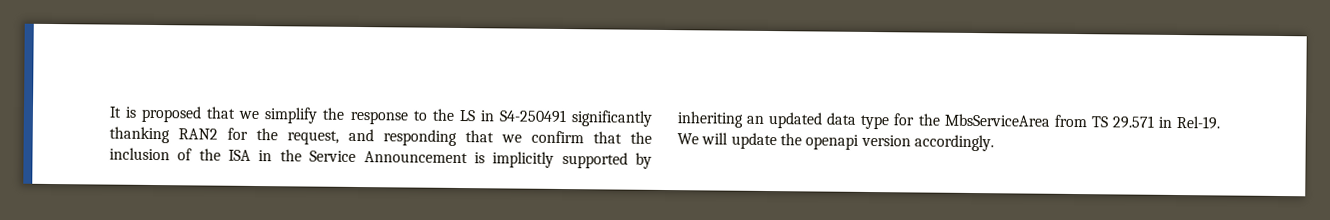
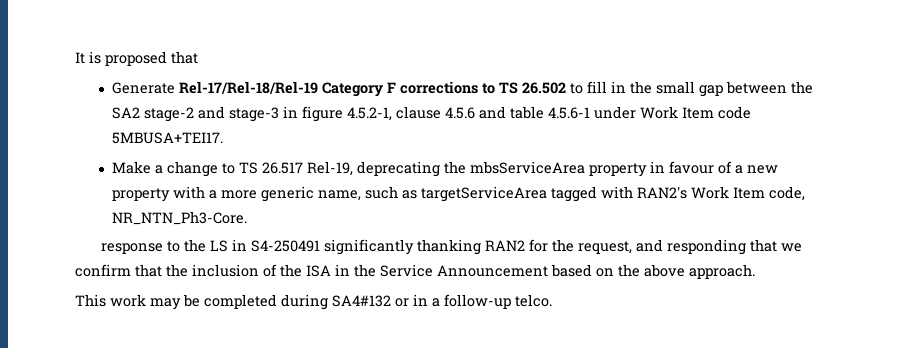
- It is proposed that we simplify the response to the LS in S4-250491 significantly thanking RAN2 for the request, and responding that we confirm that the inclusion of the ISA in the Service Announcement is implicitly supported by inheriting an updated data type for the MbsServiceArea from TS 29.571 in Rel-19. We will update the openapi version accordingly.
+ It is proposed that
+ Generate Rel-17/Rel-18/Rel-19 Category F corrections to TS 26.502 to fill in the small gap between the SA2 stage-2 and stage-3 in figure 4.5.2-1, clause 4.5.6 and table 4.5.6-1 under Work Item code 5MBUSA+TEI17.
+ Make a change to TS 26.517 Rel-19, deprecating the mbsServiceArea property in favour of a new property with a more generic name, such as targetServiceArea tagged with RAN2's Work Item code, NR_NTN_Ph3-Core.
+ response to the LS in S4-250491 significantly thanking RAN2 for the request, and responding that we confirm that the inclusion of the ISA in the Service Announcement based on the above approach.
+ This work may be completed during SA4#132 or in a follow-up telco.

